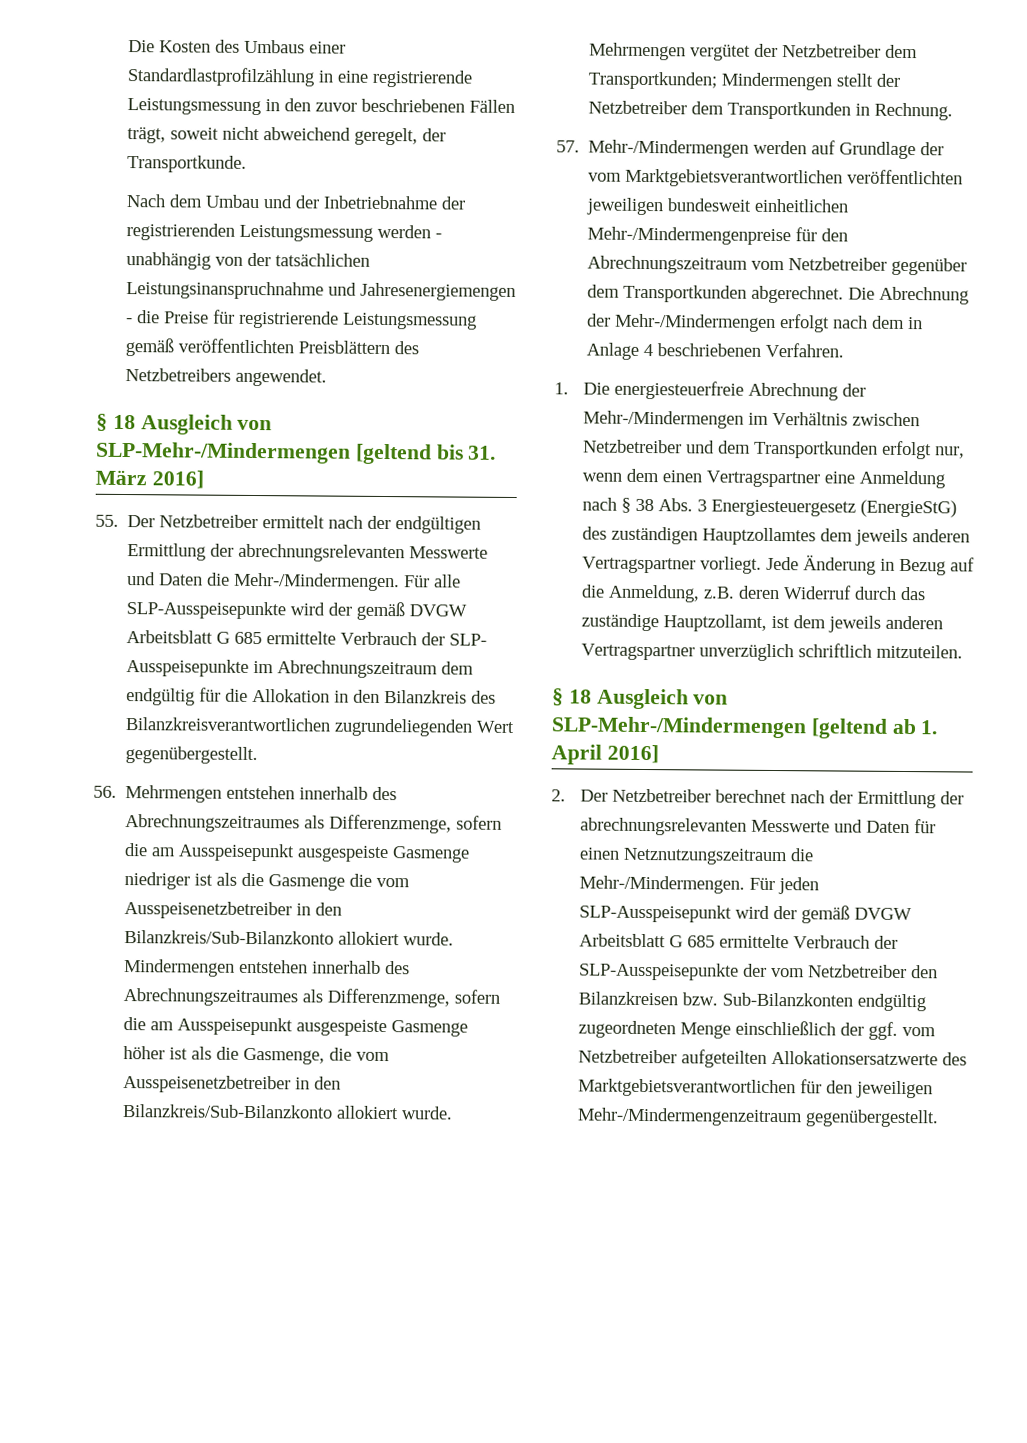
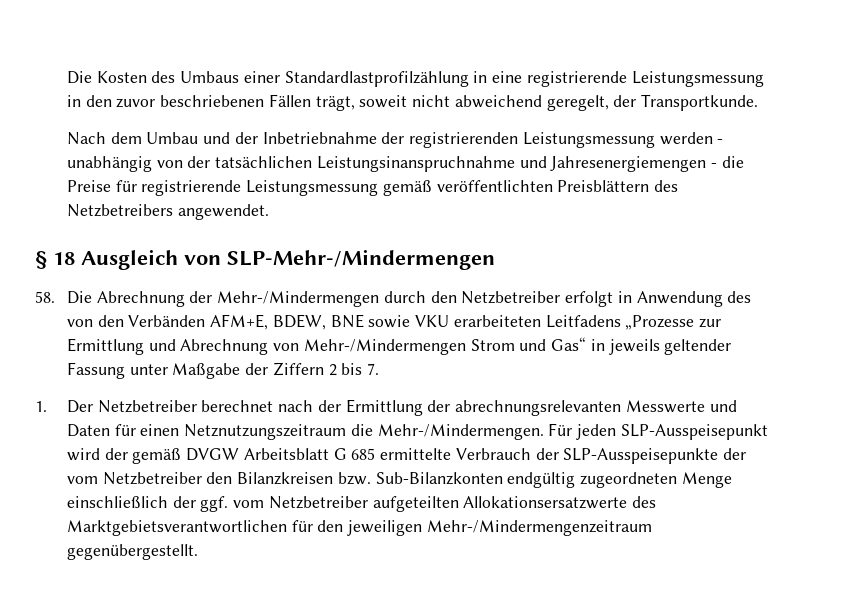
- § 18 Ausgleich von SLP-Mehr-/Mindermengen [geltend bis 31. März 2016]
- 55. Der Netzbetreiber ermittelt nach der endgültigen Ermittlung der abrechnungsrelevanten Messwerte und Daten die Mehr-/Mindermengen. Für alle SLP-Ausspeisepunkte wird der gemäß DVGW Arbeitsblatt G 685 ermittelte Verbrauch der SLP- Ausspeisepunkte im Abrechnungszeitraum dem endgültig für die Allokation in den Bilanzkreis des Bilanzkreisverantwortlichen zugrundeliegenden Wert gegenübergestellt.
- 56. Mehrmengen entstehen innerhalb des Abrechnungszeitraumes als Differenzmenge, sofern die am Ausspeisepunkt ausgespeiste Gasmenge niedriger ist als die Gasmenge die vom Ausspeisenetzbetreiber in den Bilanzkreis/Sub-Bilanzkonto allokiert wurde. Mindermengen entstehen innerhalb des Abrechnungszeitraumes als Differenzmenge, sofern die am Ausspeisepunkt ausgespeiste Gasmenge höher ist als die Gasmenge, die vom Ausspeisenetzbetreiber in den Bilanzkreis/Sub-Bilanzkonto allokiert wurde. Mehrmengen vergütet der Netzbetreiber dem Transportkunden; Mindermengen stellt der Netzbetreiber dem Transportkunden in Rechnung.
- 57. Mehr-/Mindermengen werden auf Grundlage der vom Marktgebietsverantwortlichen veröffentlichten jeweiligen bundesweit einheitlichen Mehr-/Mindermengenpreise für den Abrechnungszeitraum vom Netzbetreiber gegenüber dem Transportkunden abgerechnet. Die Abrechnung der Mehr-/Mindermengen erfolgt nach dem in Anlage 4 beschriebenen Verfahren.
- 1. Die energiesteuerfreie Abrechnung der Mehr-/Mindermengen im Verhältnis zwischen Netzbetreiber und dem Transportkunden erfolgt nur, wenn dem einen Vertragspartner eine Anmeldung nach § 38 Abs. 3 Energiesteuergesetz (EnergieStG) des zuständigen Hauptzollamtes dem jeweils anderen Vertragspartner vorliegt. Jede Änderung in Bezug auf die Anmeldung, z.B. deren Widerruf durch das zuständige Hauptzollamt, ist dem jeweils anderen Vertragspartner unverzüglich schriftlich mitzuteilen.
- § 18 Ausgleich von SLP-Mehr-/Mindermengen [geltend ab 1. April 2016]
- 2. Der Netzbetreiber berechnet nach der Ermittlung der abrechnungsrelevanten Messwerte und Daten für einen Netznutzungszeitraum die Mehr-/Mindermengen.
+ § 18 Ausgleich von SLP-Mehr-/Mindermengen
+ 58. Die Abrechnung der Mehr-/Mindermengen durch den Netzbetreiber erfolgt in Anwendung des von den Verbänden AFM+E, BDEW, BNE sowie VKU erarbeiteten Leitfadens „Prozesse zur Ermittlung und Abrechnung von Mehr-/Mindermengen Strom und Gas“ in jeweils geltender Fassung unter Maßgabe der Ziffern 2 bis 7.
+ 1. Der Netzbetreiber berechnet nach der Ermittlung der abrechnungsrelevanten Messwerte und Daten für einen Netznutzungszeitraum die Mehr-/Mindermengen.

